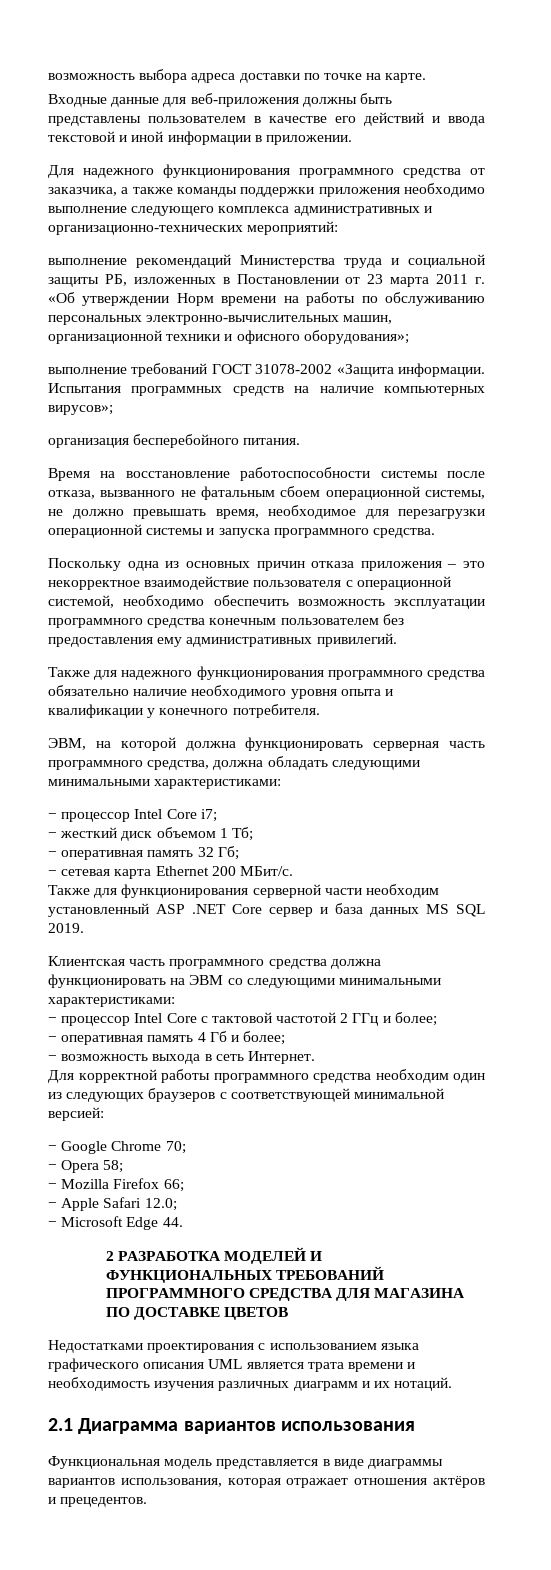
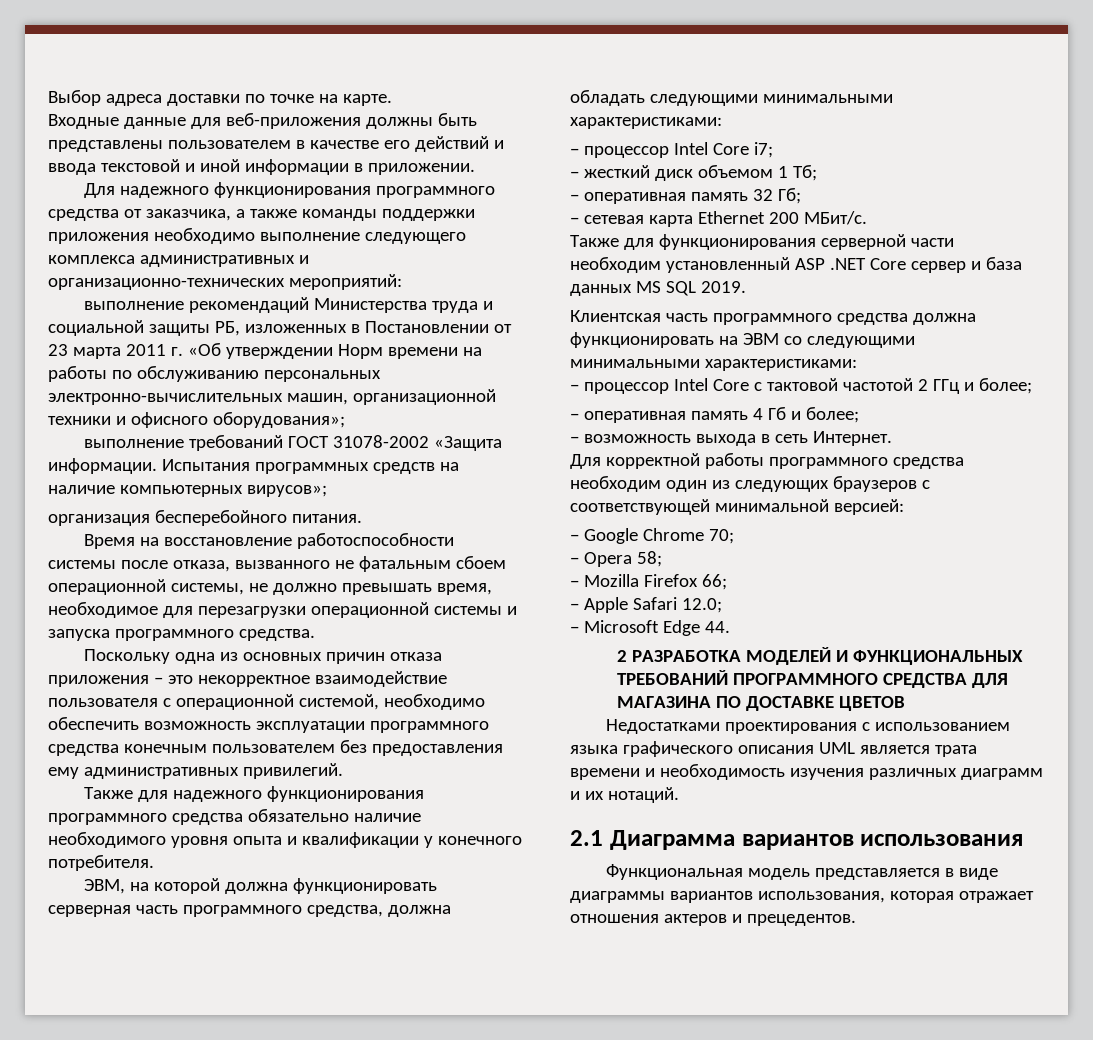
- возможность выбора адреса доставки по точке на карте.
+ Выбор адреса доставки по точке на карте.
- Функциональная модель представляется в виде диаграммы вариантов использования, которая отражает отношения актёров и прецедентов.
+ Функциональная модель представляется в виде диаграммы вариантов использования, которая отражает отношения актеров и прецедентов.

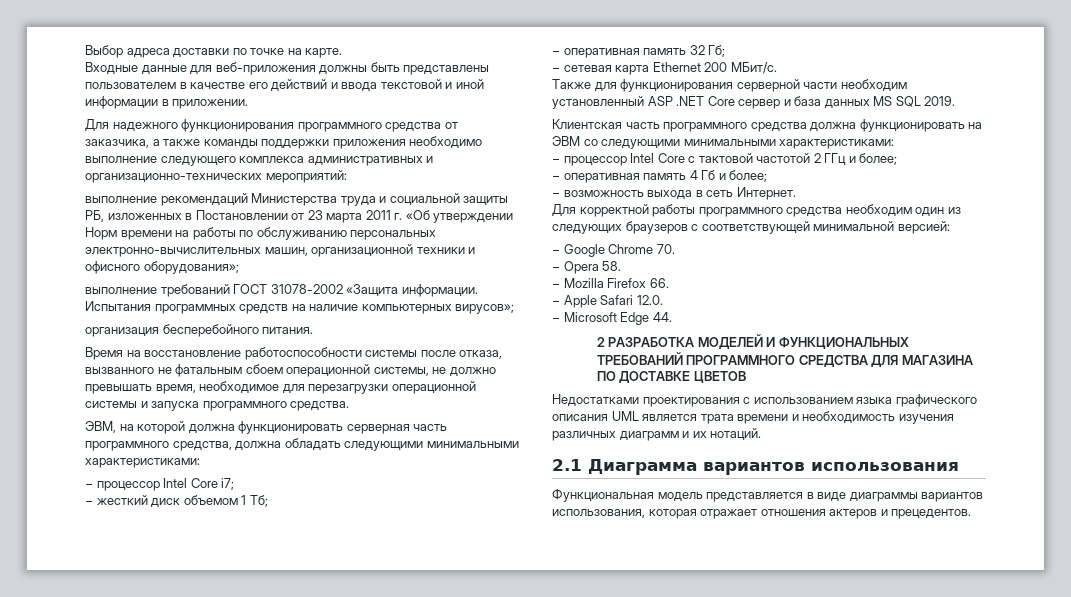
- Поскольку одна из основных причин отказа приложения – это некорректное взаимодействие пользователя с операционной системой, необходимо обеспечить возможность эксплуатации программного средства конечным пользователем без предоставления ему административных привилегий.
- Также для надежного функционирования программного средства обязательно наличие необходимого уровня опыта и квалификации у конечного потребителя.
- − Google Chrome 70;
+ − Google Chrome 70.
- − Opera 58;
+ − Opera 58.
- − Mozilla Firefox 66;
+ − Mozilla Firefox 66.
- − Apple Safari 12.0;
+ − Apple Safari 12.0.

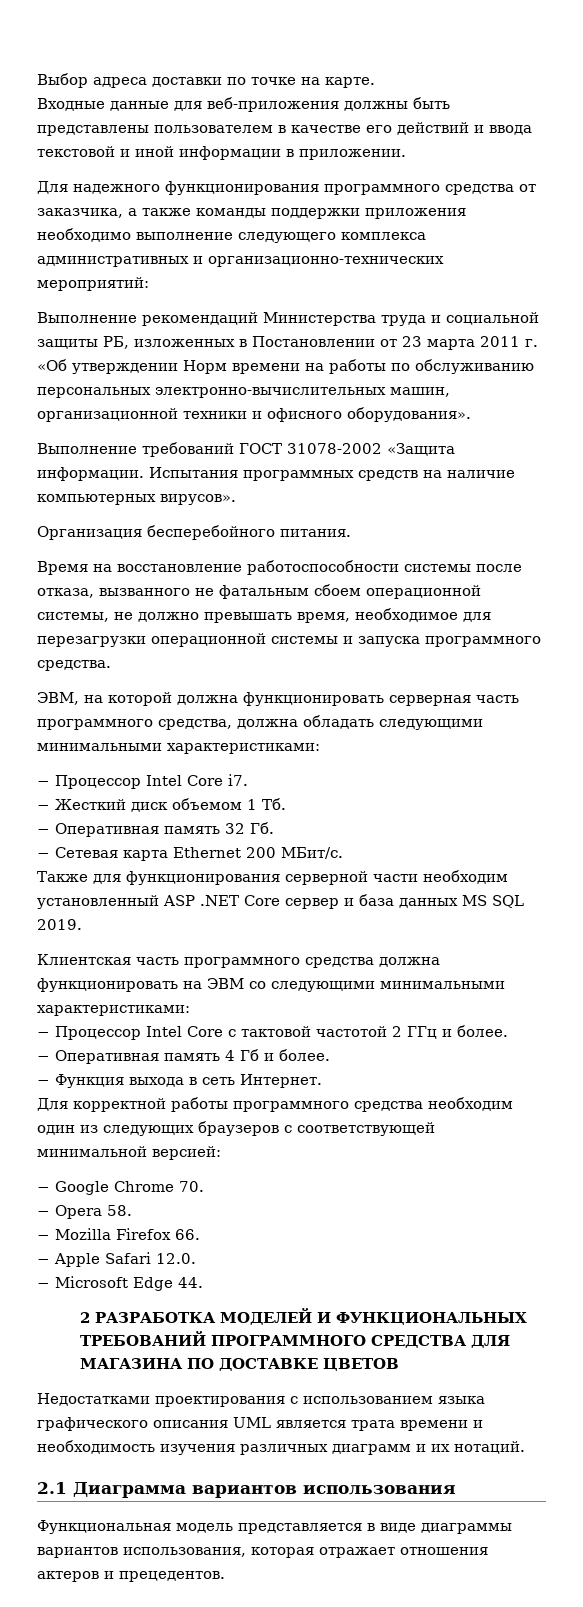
- выполнение рекомендаций Министерства труда и социальной защиты РБ, изложенных в Постановлении от 23 марта 2011 г. «Об утверждении Норм времени на работы по обслуживанию персональных электронно-вычислительных машин, организационной техники и офисного оборудования»;
- выполнение требований ГОСТ 31078-2002 «Защита информации.
+ Выполнение рекомендаций Министерства труда и социальной защиты РБ, изложенных в Постановлении от 23 марта 2011 г. «Об утверждении Норм времени на работы по обслуживанию персональных электронно-вычислительных машин, организационной техники и офисного оборудования».
+ Выполнение требований ГОСТ 31078-2002 «Защита информации.
- Испытания программных средств на наличие компьютерных вирусов»;
- организация бесперебойного питания.
+ Испытания программных средств на наличие компьютерных вирусов».
+ Организация бесперебойного питания.
- − процессор Intel Core i7;
- − жесткий диск объемом 1 Tб;
- − оперативная память 32 Гб;
- − сетевая карта Ethernet 200 МБит/с.
+ − Процессор Intel Core i7.
+ − Жесткий диск объемом 1 Tб.
+ − Оперативная память 32 Гб.
+ − Сетевая карта Ethernet 200 МБит/с.
- − процессор Intel Сore с тактовой частотой 2 ГГц и более;
- − оперативная память 4 Гб и более;
- − возможность выхода в сеть Интернет.
+ − Процессор Intel Сore с тактовой частотой 2 ГГц и более.
+ − Оперативная память 4 Гб и более.
+ − Функция выхода в сеть Интернет.

